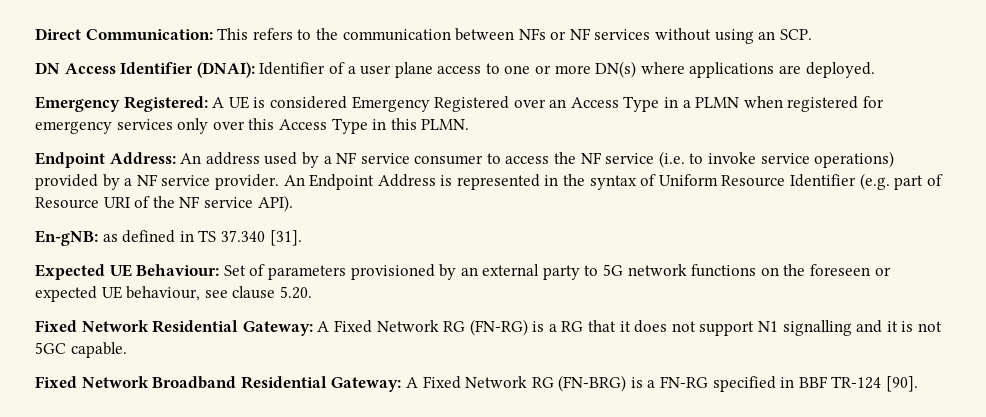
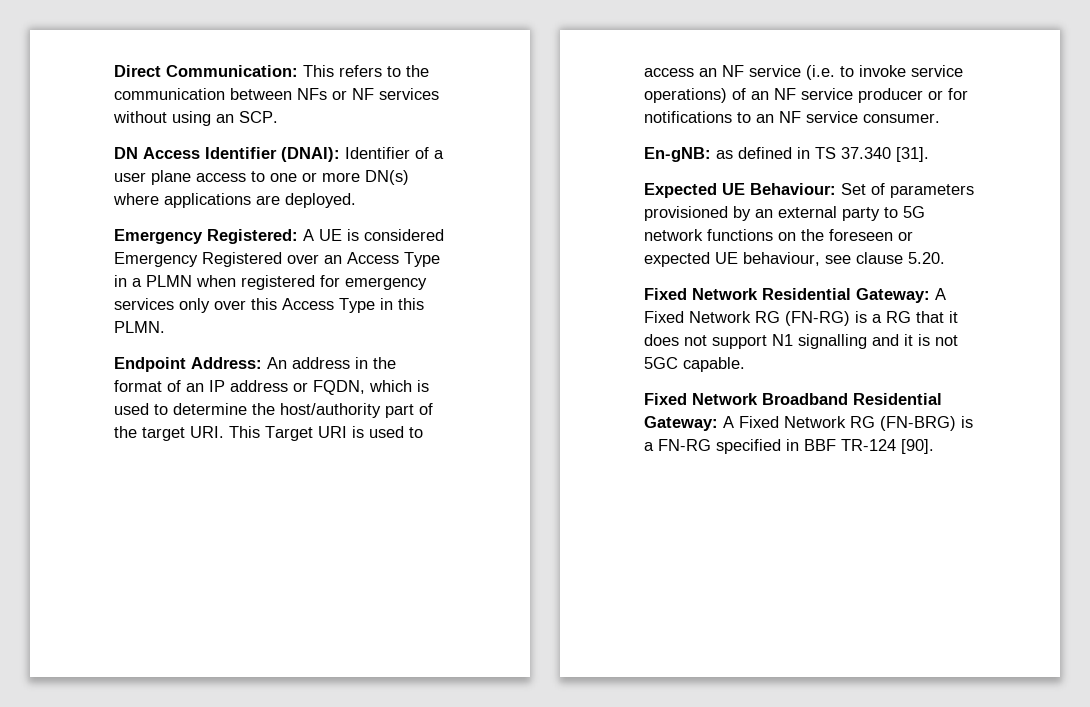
- Endpoint Address: An address used by a NF service consumer to access the NF service (i.e. to invoke service operations) provided by a NF service provider. An Endpoint Address is represented in the syntax of Uniform Resource Identifier (e.g. part of Resource URI of the NF service API).
+ Endpoint Address: An address in the format of an IP address or FQDN, which is used to determine the host/authority part of the target URI. This Target URI is used to access an NF service (i.e. to invoke service operations) of an NF service producer or for notifications to an NF service consumer.

